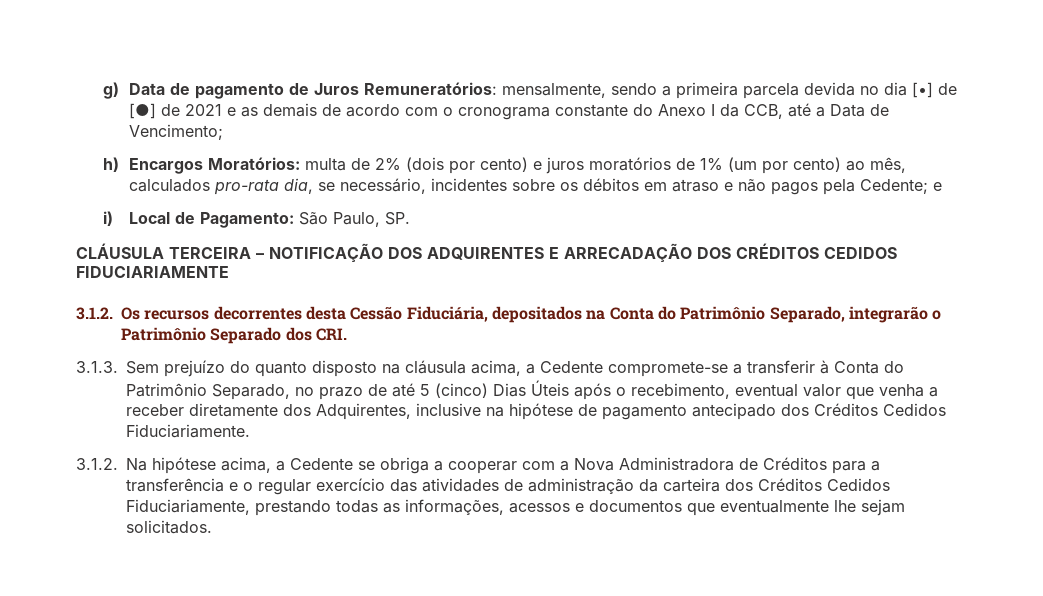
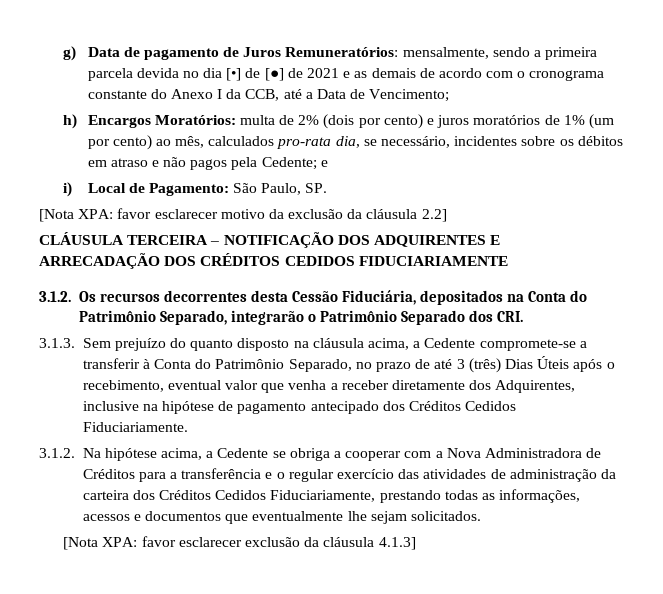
+ [Nota XPA: favor esclarecer motivo da exclusão da cláusula 2.2]
- 3.1.3. Sem prejuízo do quanto disposto na cláusula acima, a Cedente compromete-se a transferir à Conta do Patrimônio Separado, no prazo de até 5 (cinco) Dias Úteis após o recebimento, eventual valor que venha a receber diretamente dos Adquirentes, inclusive na hipótese de pagamento antecipado dos Créditos Cedidos Fiduciariamente.
+ 3.1.3. Sem prejuízo do quanto disposto na cláusula acima, a Cedente compromete-se a transferir à Conta do Patrimônio Separado, no prazo de até 3 (três) Dias Úteis após o recebimento, eventual valor que venha a receber diretamente dos Adquirentes, inclusive na hipótese de pagamento antecipado dos Créditos Cedidos Fiduciariamente.
+ [Nota XPA: favor esclarecer exclusão da cláusula 4.1.3]

